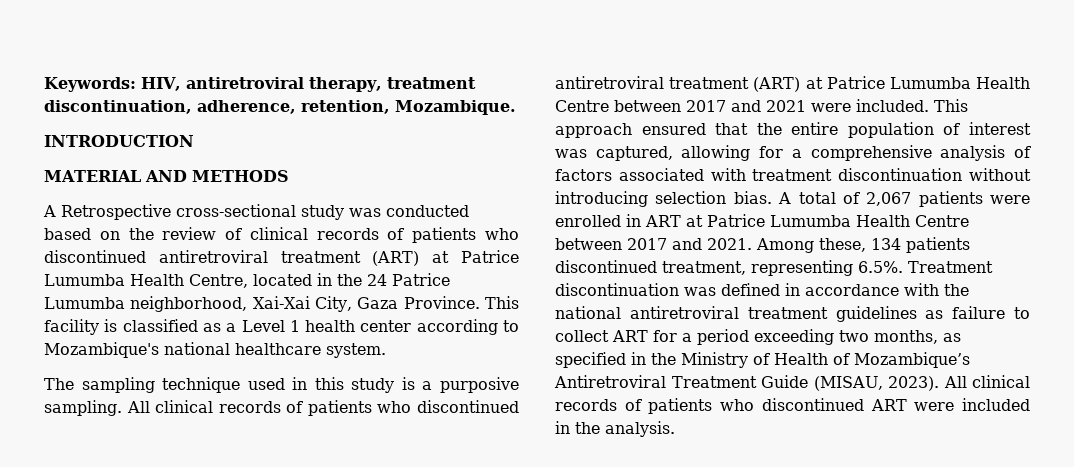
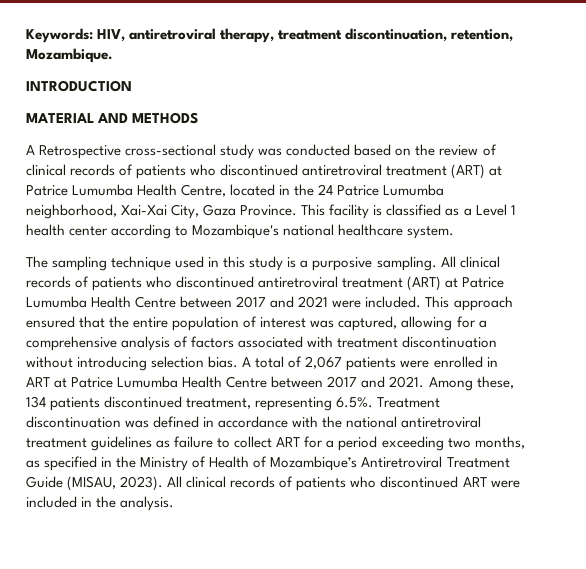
- Keywords: HIV, antiretroviral therapy, treatment discontinuation, adherence, retention, Mozambique.
+ Keywords: HIV, antiretroviral therapy, treatment discontinuation, retention, Mozambique.

